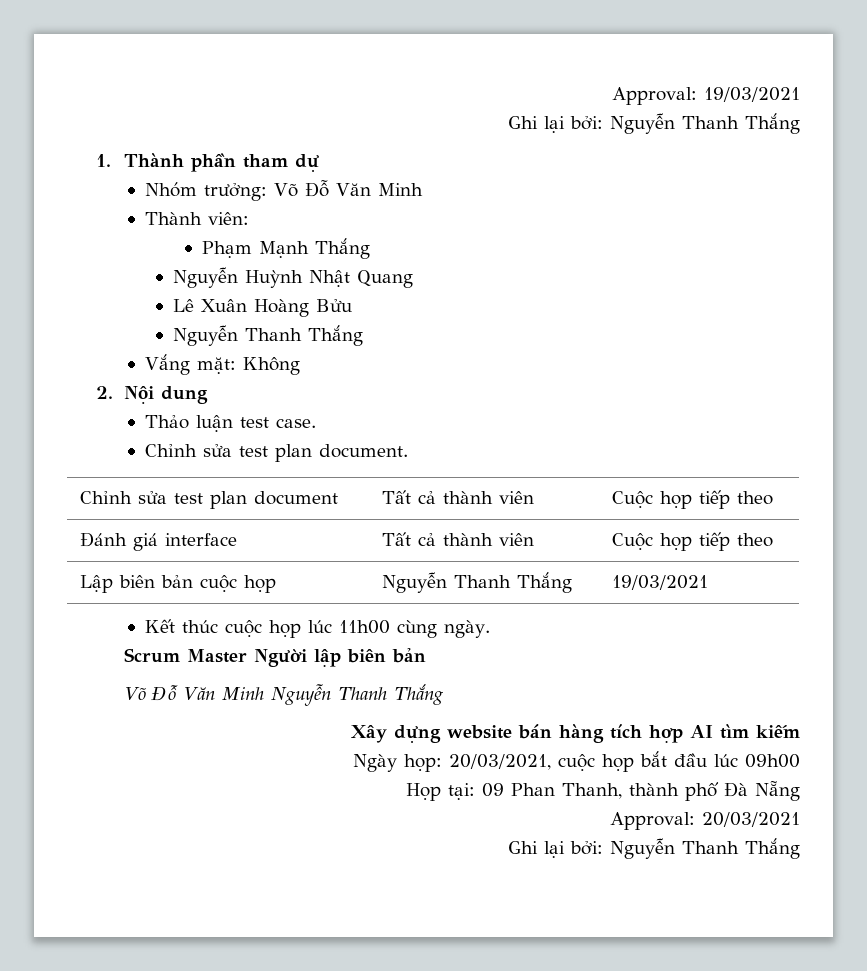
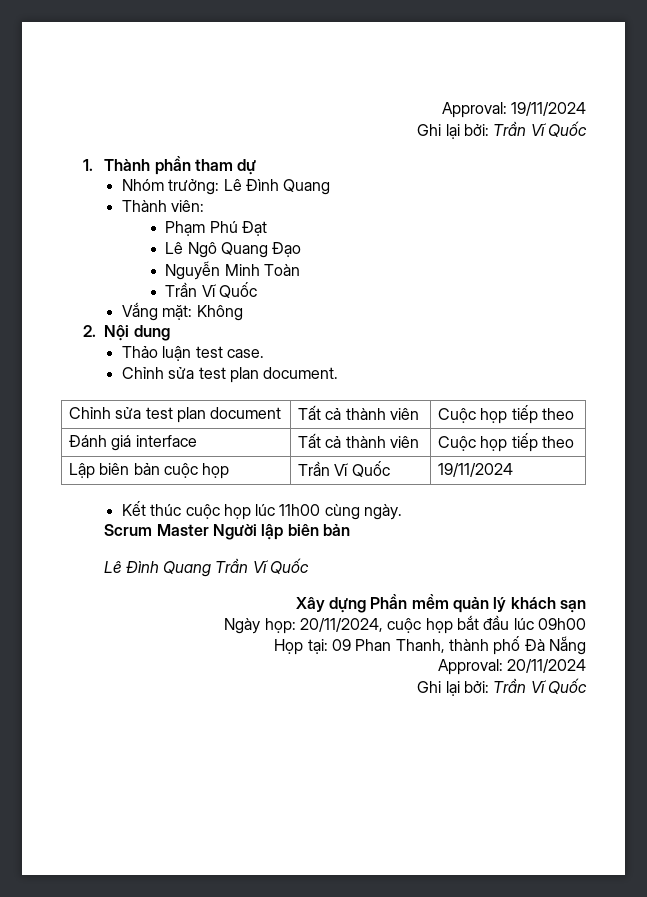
- Approval: 19/03/2021
- Ghi lại bởi: Nguyễn Thanh Thắng
+ Approval: 19/11/2024
+ Ghi lại bởi: Trần Vĩ Quốc
- Nhóm trưởng: Võ Đỗ Văn Minh
+ Nhóm trưởng: Lê Đình Quang
- Phạm Mạnh Thắng
- Nguyễn Huỳnh Nhật Quang
- Lê Xuân Hoàng Bửu
- Nguyễn Thanh Thắng
+ Phạm Phú Đạt
+ Lê Ngô Quang Đạo
+ Nguyễn Minh Toàn
+ Trần Vĩ Quốc
- Lập biên bản cuộc họp | Nguyễn Thanh Thắng | 19/03/2021
+ Lập biên bản cuộc họp | Trần Vĩ Quốc | 19/11/2024
- Võ Đỗ Văn Minh Nguyễn Thanh Thắng
- Xây dựng website bán hàng tích hợp AI tìm kiếm
+ Lê Đình Quang Trần Vĩ Quốc
+ Xây dựng Phần mềm quản lý khách sạn
- Ngày họp: 20/03/2021, cuộc họp bắt đầu lúc 09h00
+ Ngày họp: 20/11/2024, cuộc họp bắt đầu lúc 09h00
- Approval: 20/03/2021
- Ghi lại bởi: Nguyễn Thanh Thắng
+ Approval: 20/11/2024
+ Ghi lại bởi: Trần Vĩ Quốc

